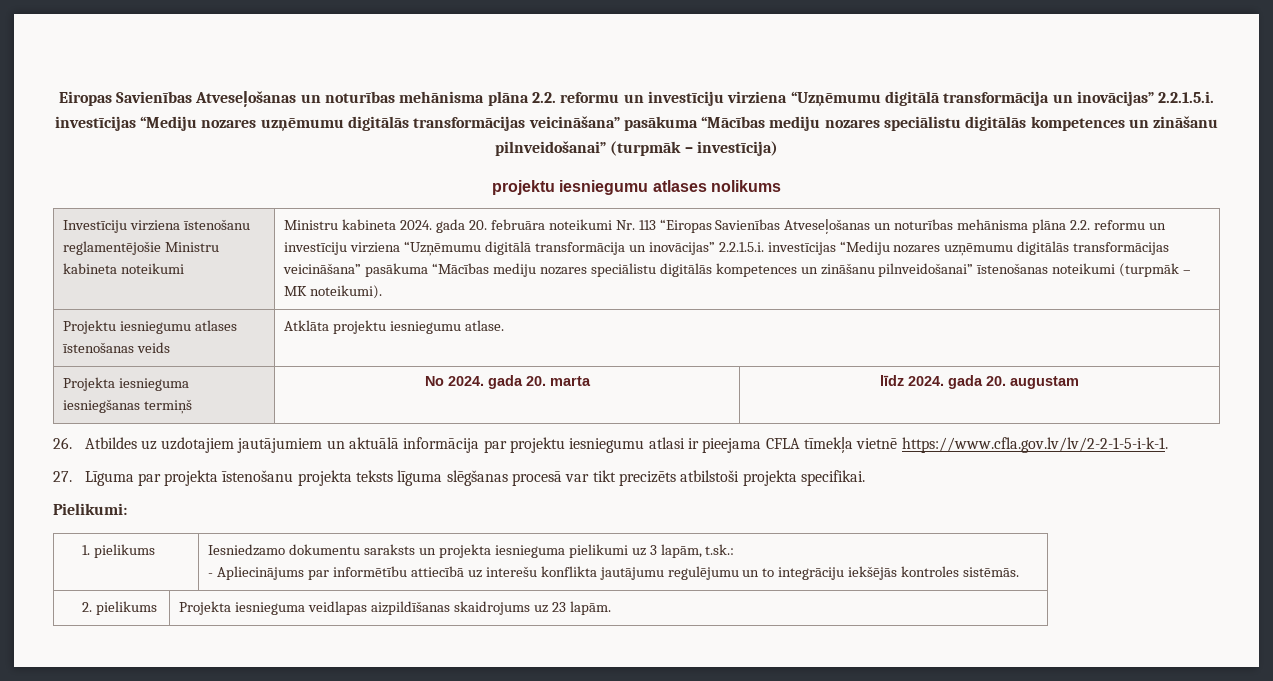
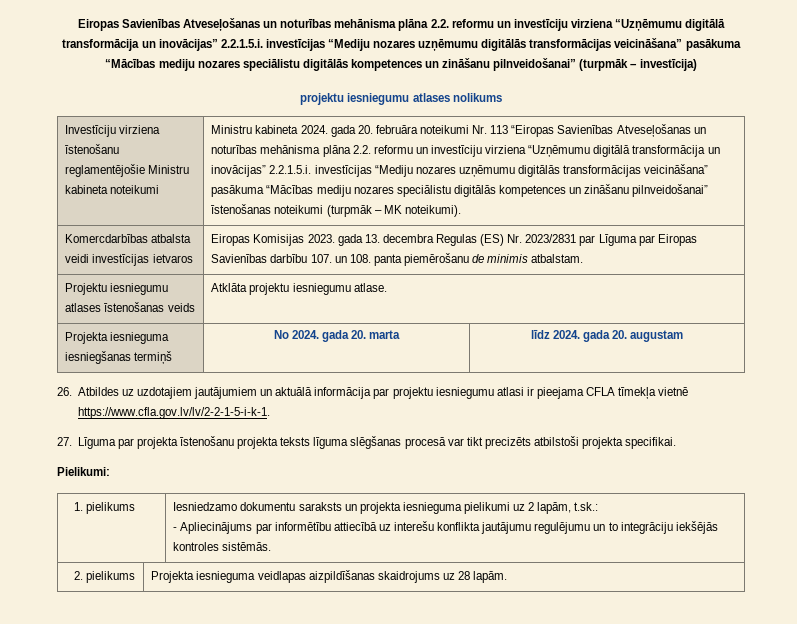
+ Komercdarbības atbalsta veidi investīcijas ietvaros | Eiropas Komisijas 2023. gada 13. decembra Regulas (ES) Nr. 2023/2831 par Līguma par Eiropas Savienības darbību 107. un 108. panta piemērošanu de minimis atbalstam.
- 1. pielikums | Iesniedzamo dokumentu saraksts un projekta iesnieguma pielikumi uz 3 lapām, t.sk.:
+ 1. pielikums | Iesniedzamo dokumentu saraksts un projekta iesnieguma pielikumi uz 2 lapām, t.sk.:
- 2. pielikums | Projekta iesnieguma veidlapas aizpildīšanas skaidrojums uz 23 lapām.
+ 2. pielikums | Projekta iesnieguma veidlapas aizpildīšanas skaidrojums uz 28 lapām.

